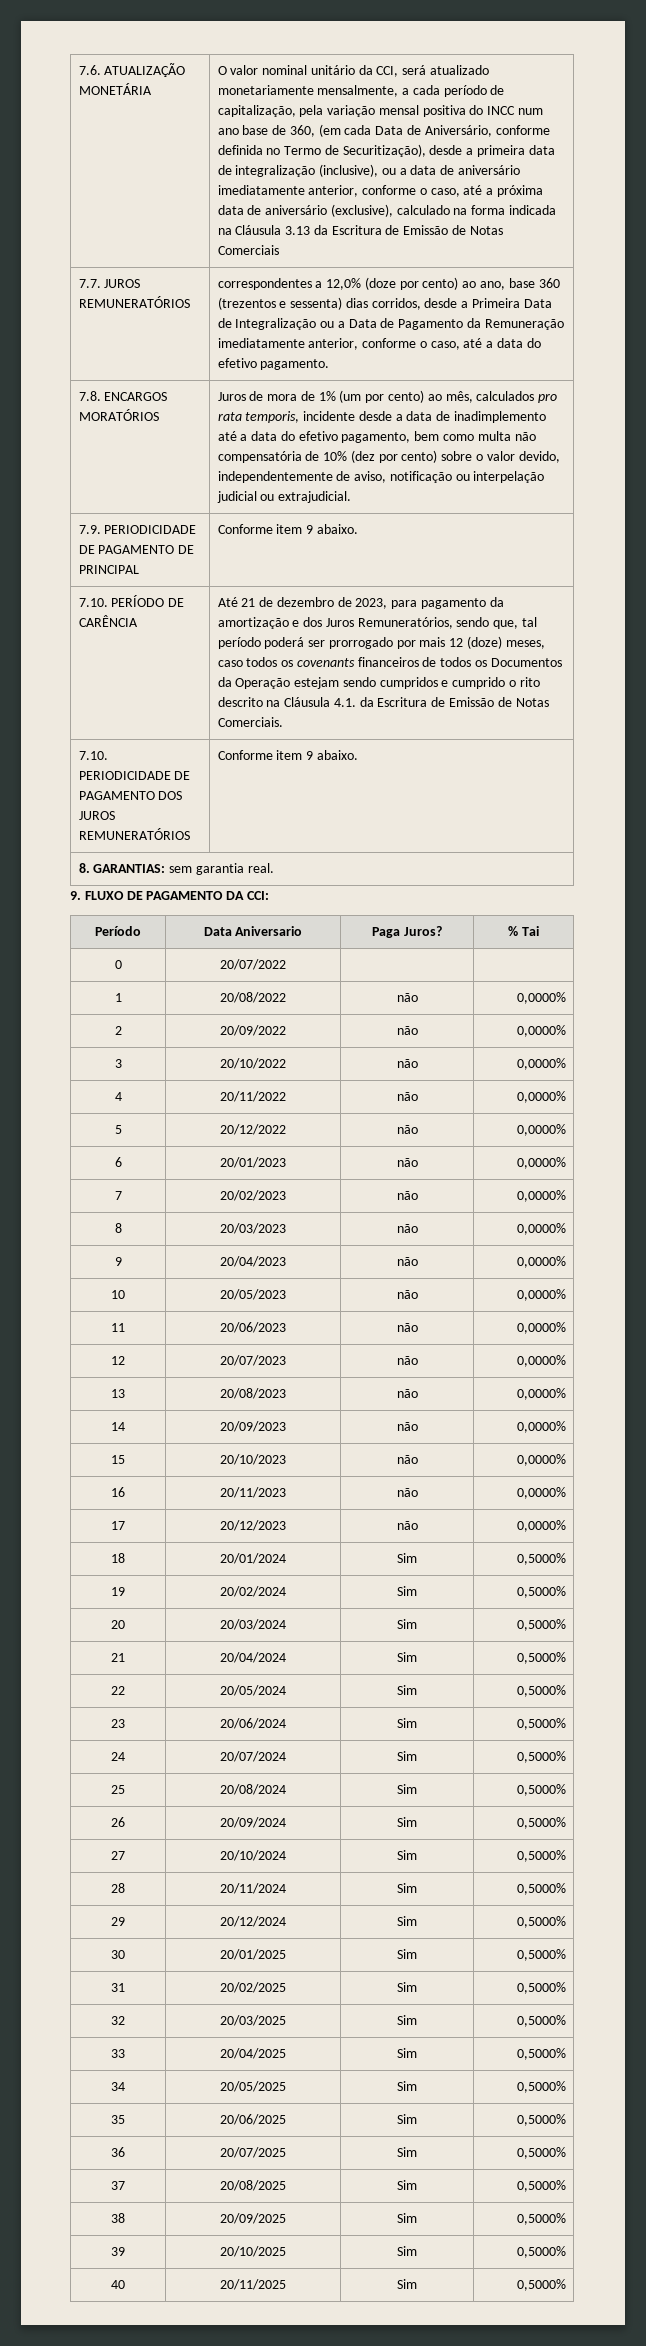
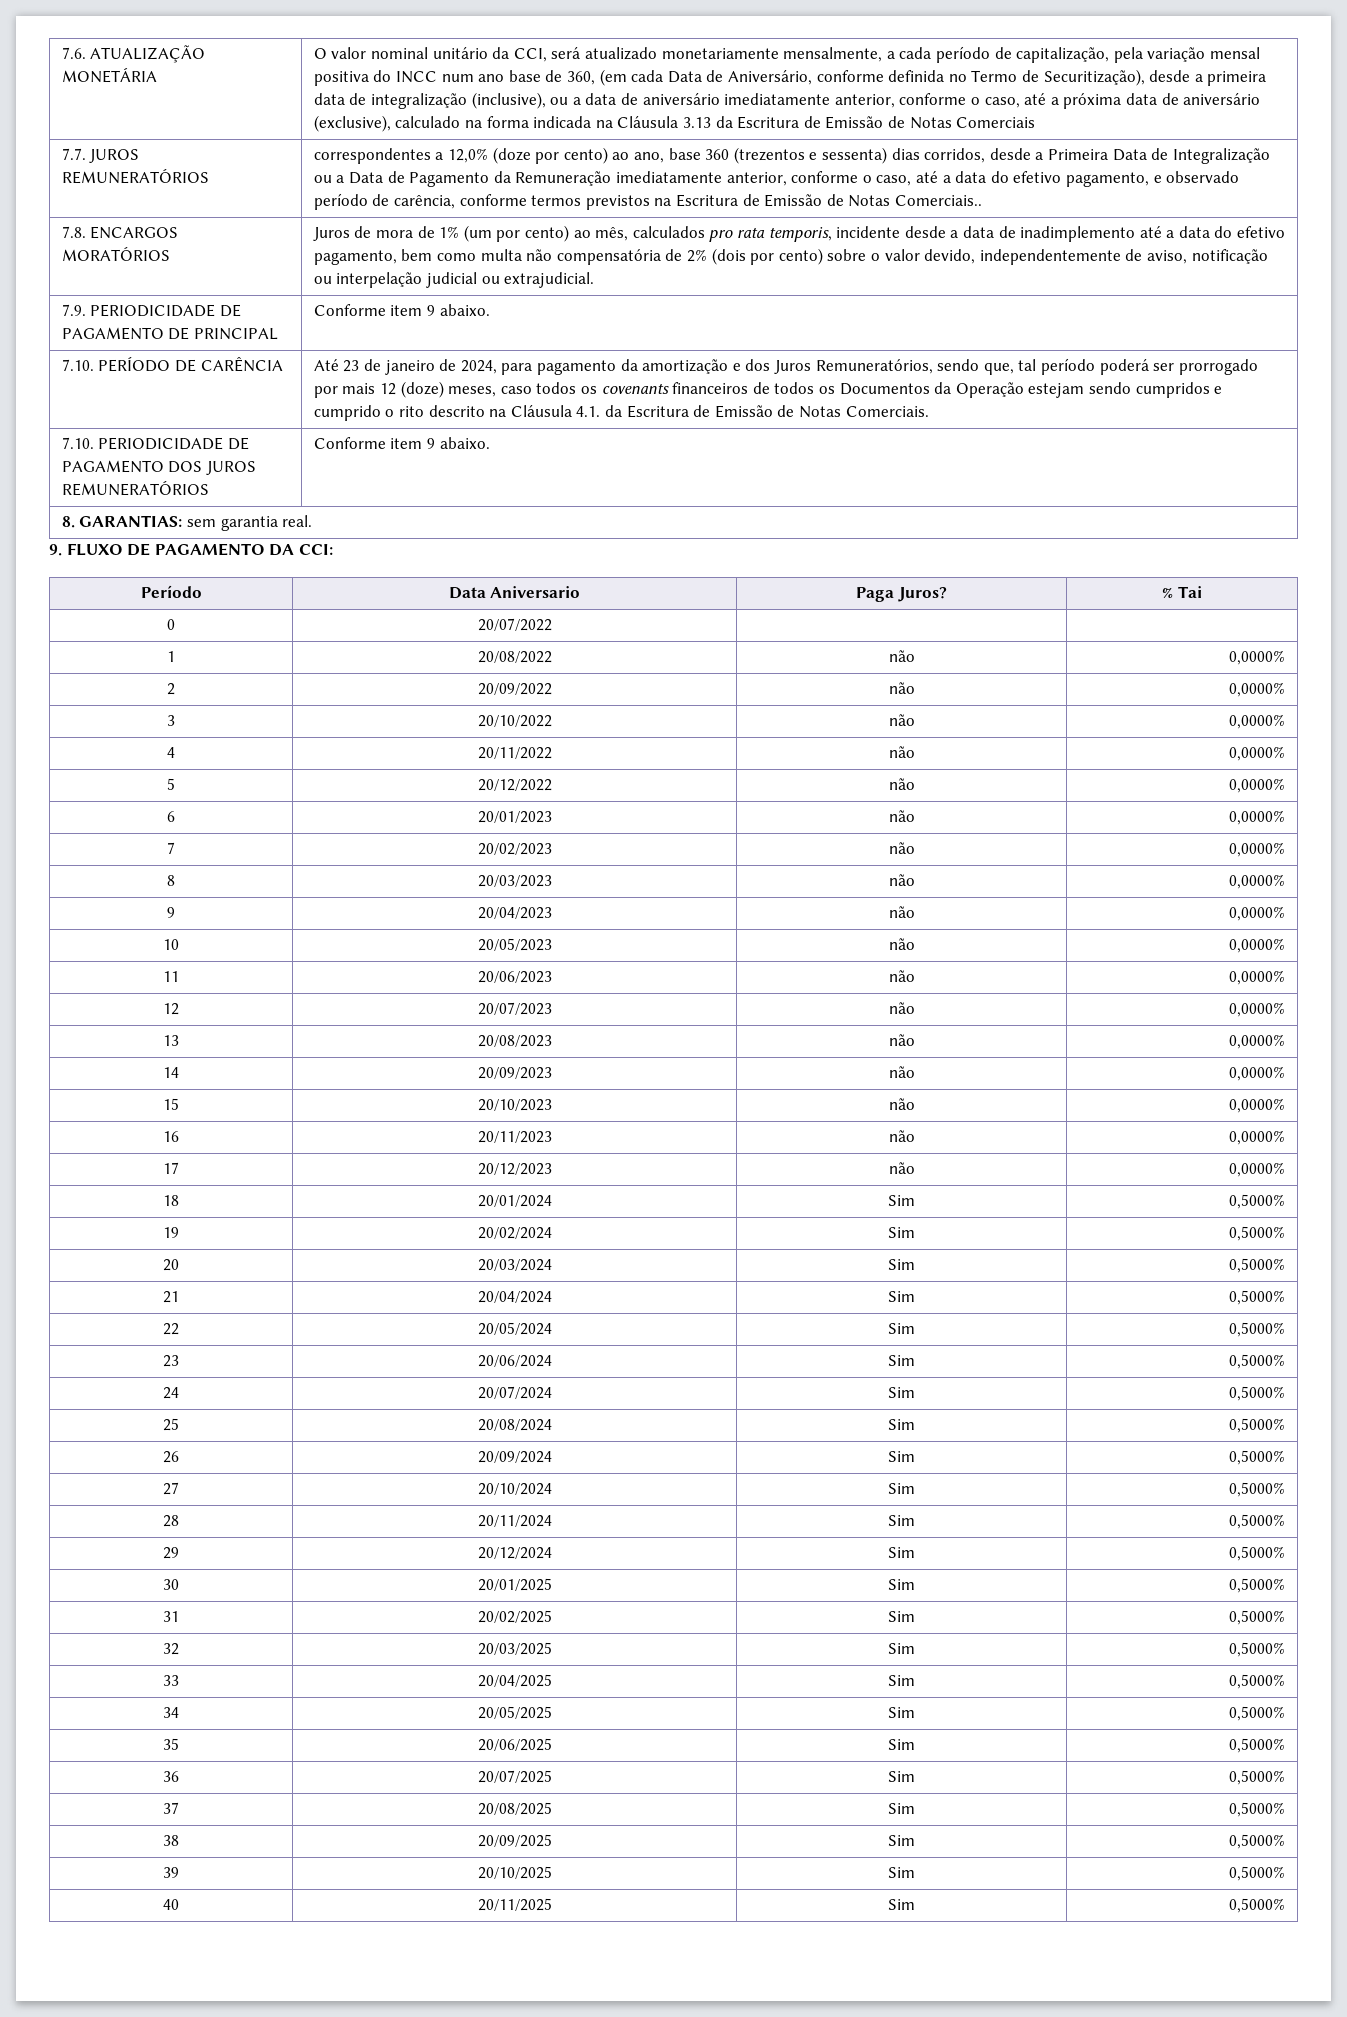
- correspondentes a 12,0% (doze por cento) ao ano, base 360 (trezentos e sessenta) dias corridos, desde a Primeira Data de Integralização ou a Data de Pagamento da Remuneração imediatamente anterior, conforme o caso, até a data do efetivo pagamento.
+ correspondentes a 12,0% (doze por cento) ao ano, base 360 (trezentos e sessenta) dias corridos, desde a Primeira Data de Integralização ou a Data de Pagamento da Remuneração imediatamente anterior, conforme o caso, até a data do efetivo pagamento, e observado período de carência, conforme termos previstos na Escritura de Emissão de Notas Comerciais..
- Juros de mora de 1% (um por cento) ao mês, calculados pro rata temporis, incidente desde a data de inadimplemento até a data do efetivo pagamento, bem como multa não compensatória de 10% (dez por cento) sobre o valor devido, independentemente de aviso, notificação ou interpelação judicial ou extrajudicial.
+ Juros de mora de 1% (um por cento) ao mês, calculados pro rata temporis, incidente desde a data de inadimplemento até a data do efetivo pagamento, bem como multa não compensatória de 2% (dois por cento) sobre o valor devido, independentemente de aviso, notificação ou interpelação judicial ou extrajudicial.
- Até 21 de dezembro de 2023, para pagamento da amortização e dos Juros Remuneratórios, sendo que, tal período poderá ser prorrogado por mais 12 (doze) meses, caso todos os covenants financeiros de todos os Documentos da Operação estejam sendo cumpridos e cumprido o rito descrito na Cláusula 4.1. da Escritura de Emissão de Notas Comerciais.
+ Até 23 de janeiro de 2024, para pagamento da amortização e dos Juros Remuneratórios, sendo que, tal período poderá ser prorrogado por mais 12 (doze) meses, caso todos os covenants financeiros de todos os Documentos da Operação estejam sendo cumpridos e cumprido o rito descrito na Cláusula 4.1. da Escritura de Emissão de Notas Comerciais.

